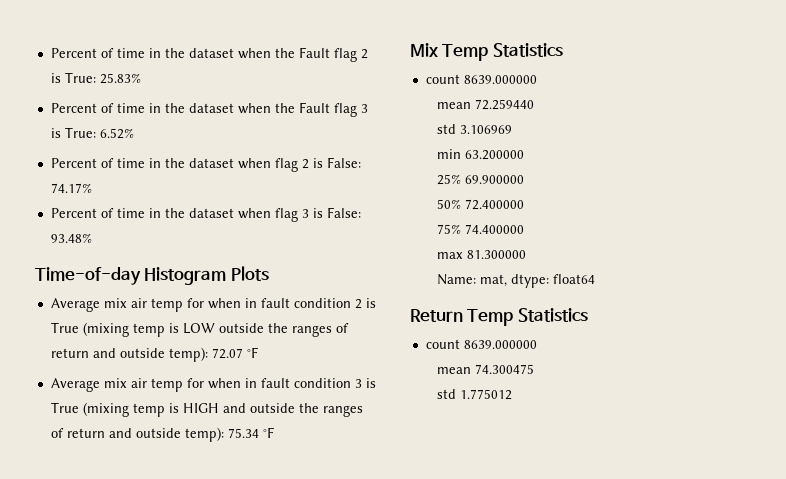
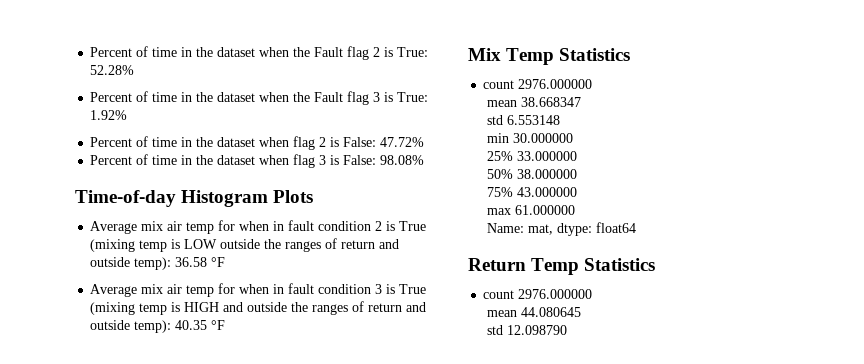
- Percent of time in the dataset when the Fault flag 2 is True: 25.83%
+ Percent of time in the dataset when the Fault flag 2 is True: 52.28%
- Percent of time in the dataset when the Fault flag 3 is True: 6.52%
+ Percent of time in the dataset when the Fault flag 3 is True: 1.92%
- Percent of time in the dataset when flag 2 is False: 74.17%
+ Percent of time in the dataset when flag 2 is False: 47.72%
- Percent of time in the dataset when flag 3 is False: 93.48%
+ Percent of time in the dataset when flag 3 is False: 98.08%
- Average mix air temp for when in fault condition 2 is True (mixing temp is LOW outside the ranges of return and outside temp): 72.07 °F
+ Average mix air temp for when in fault condition 2 is True (mixing temp is LOW outside the ranges of return and outside temp): 36.58 °F
- Average mix air temp for when in fault condition 3 is True (mixing temp is HIGH and outside the ranges of return and outside temp): 75.34 °F
+ Average mix air temp for when in fault condition 3 is True (mixing temp is HIGH and outside the ranges of return and outside temp): 40.35 °F
  Mix Temp Statistics
- count 8639.000000
- mean 72.259440
- std 3.106969
+ count 2976.000000
+ mean 38.668347
+ std 6.553148
- min 63.200000
+ min 30.000000
- 25% 69.900000
+ 25% 33.000000
- 50% 72.400000
+ 50% 38.000000
- 75% 74.400000
+ 75% 43.000000
- max 81.300000
+ max 61.000000
  Return Temp Statistics
- count 8639.000000
- mean 74.300475
- std 1.775012
+ count 2976.000000
+ mean 44.080645
+ std 12.098790

